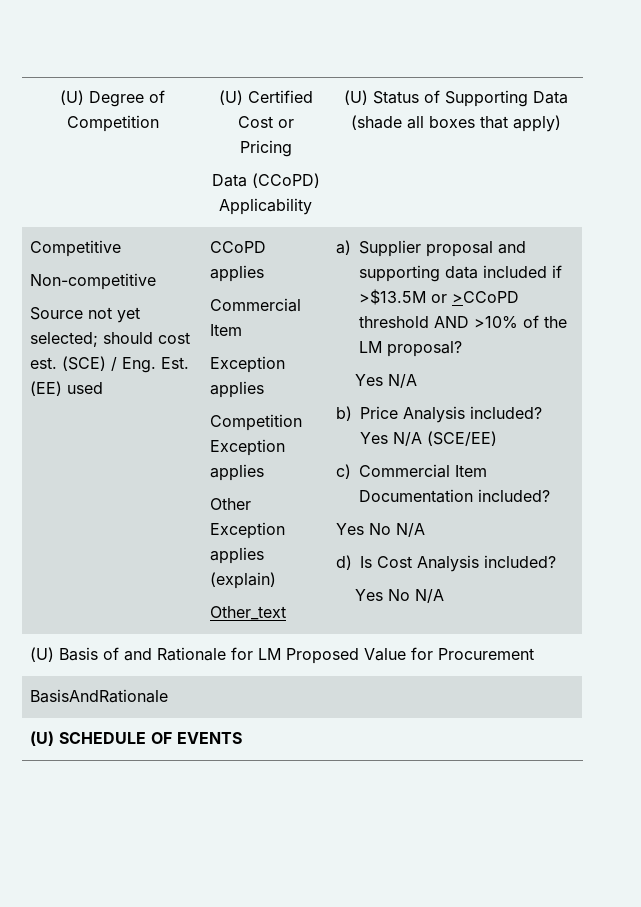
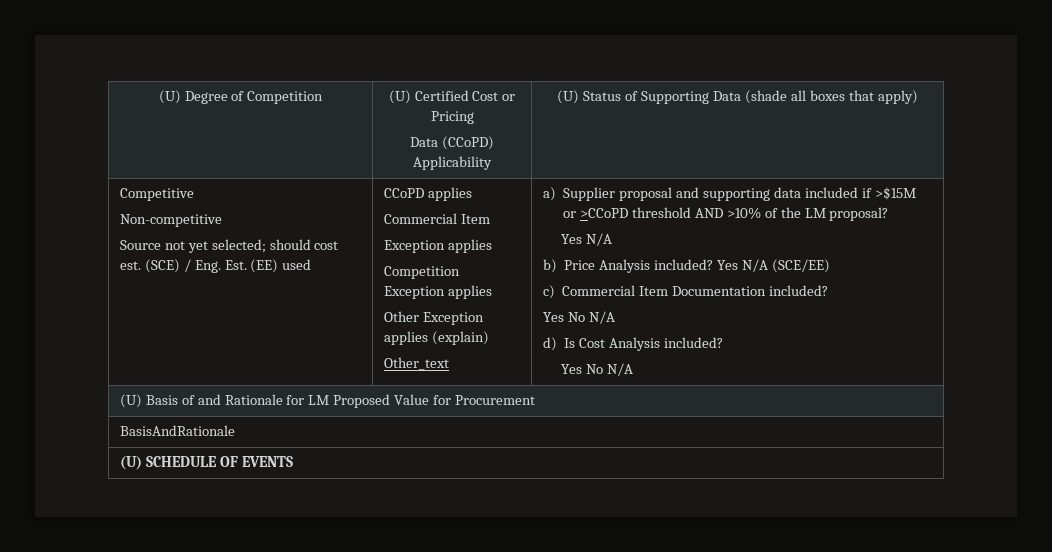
- a) Supplier proposal and supporting data included if >$13.5M or >CCoPD threshold AND >10% of the LM proposal?
+ a) Supplier proposal and supporting data included if >$15M or >CCoPD threshold AND >10% of the LM proposal?

